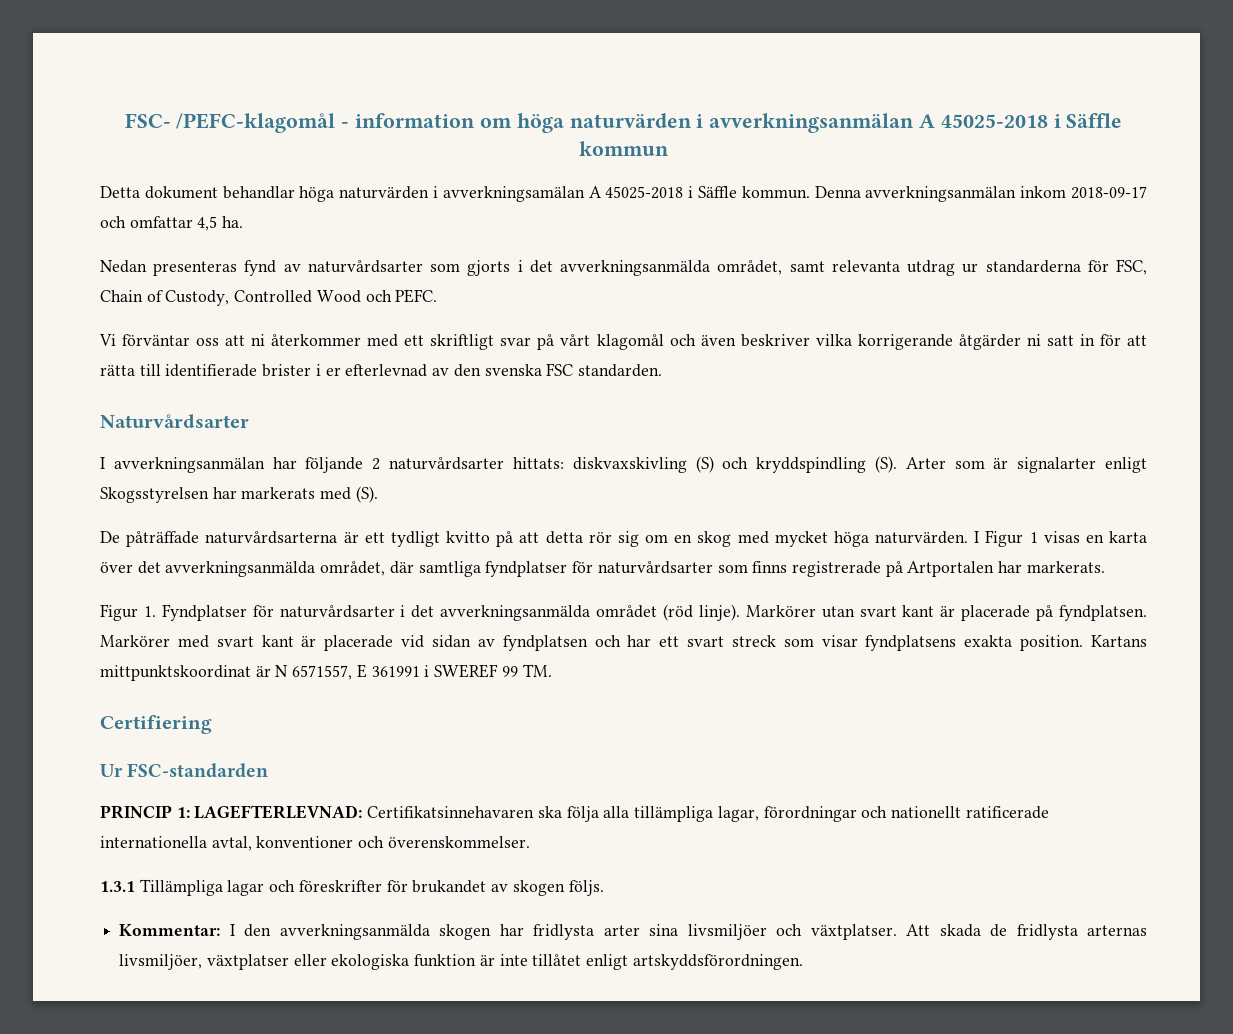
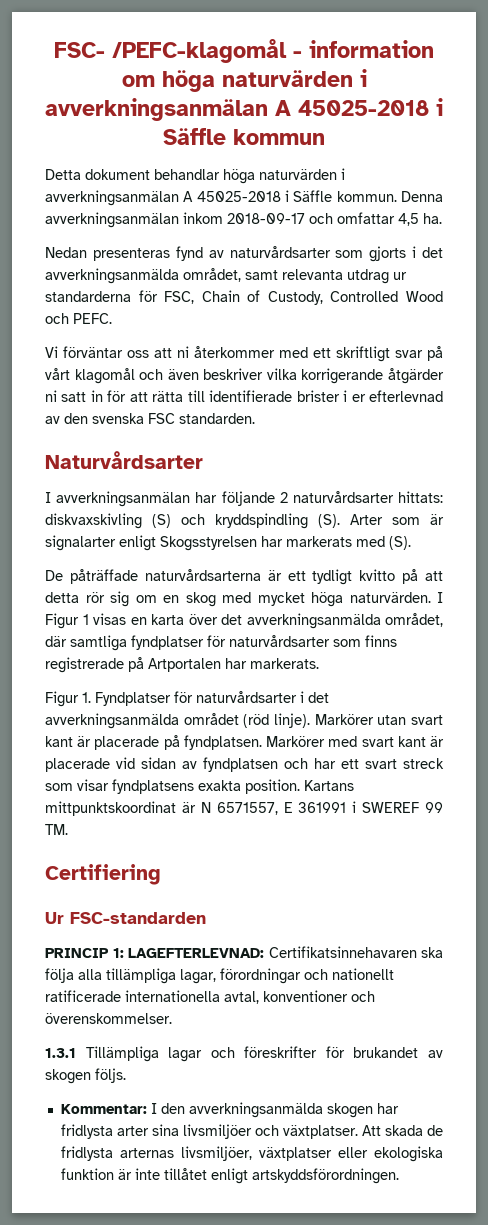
- Detta dokument behandlar höga naturvärden i avverkningsamälan A 45025-2018 i Säffle kommun.
+ Detta dokument behandlar höga naturvärden i avverkningsanmälan A 45025-2018 i Säffle kommun.

